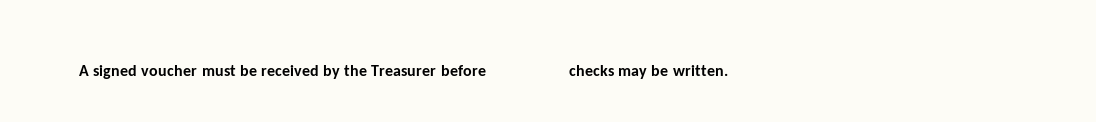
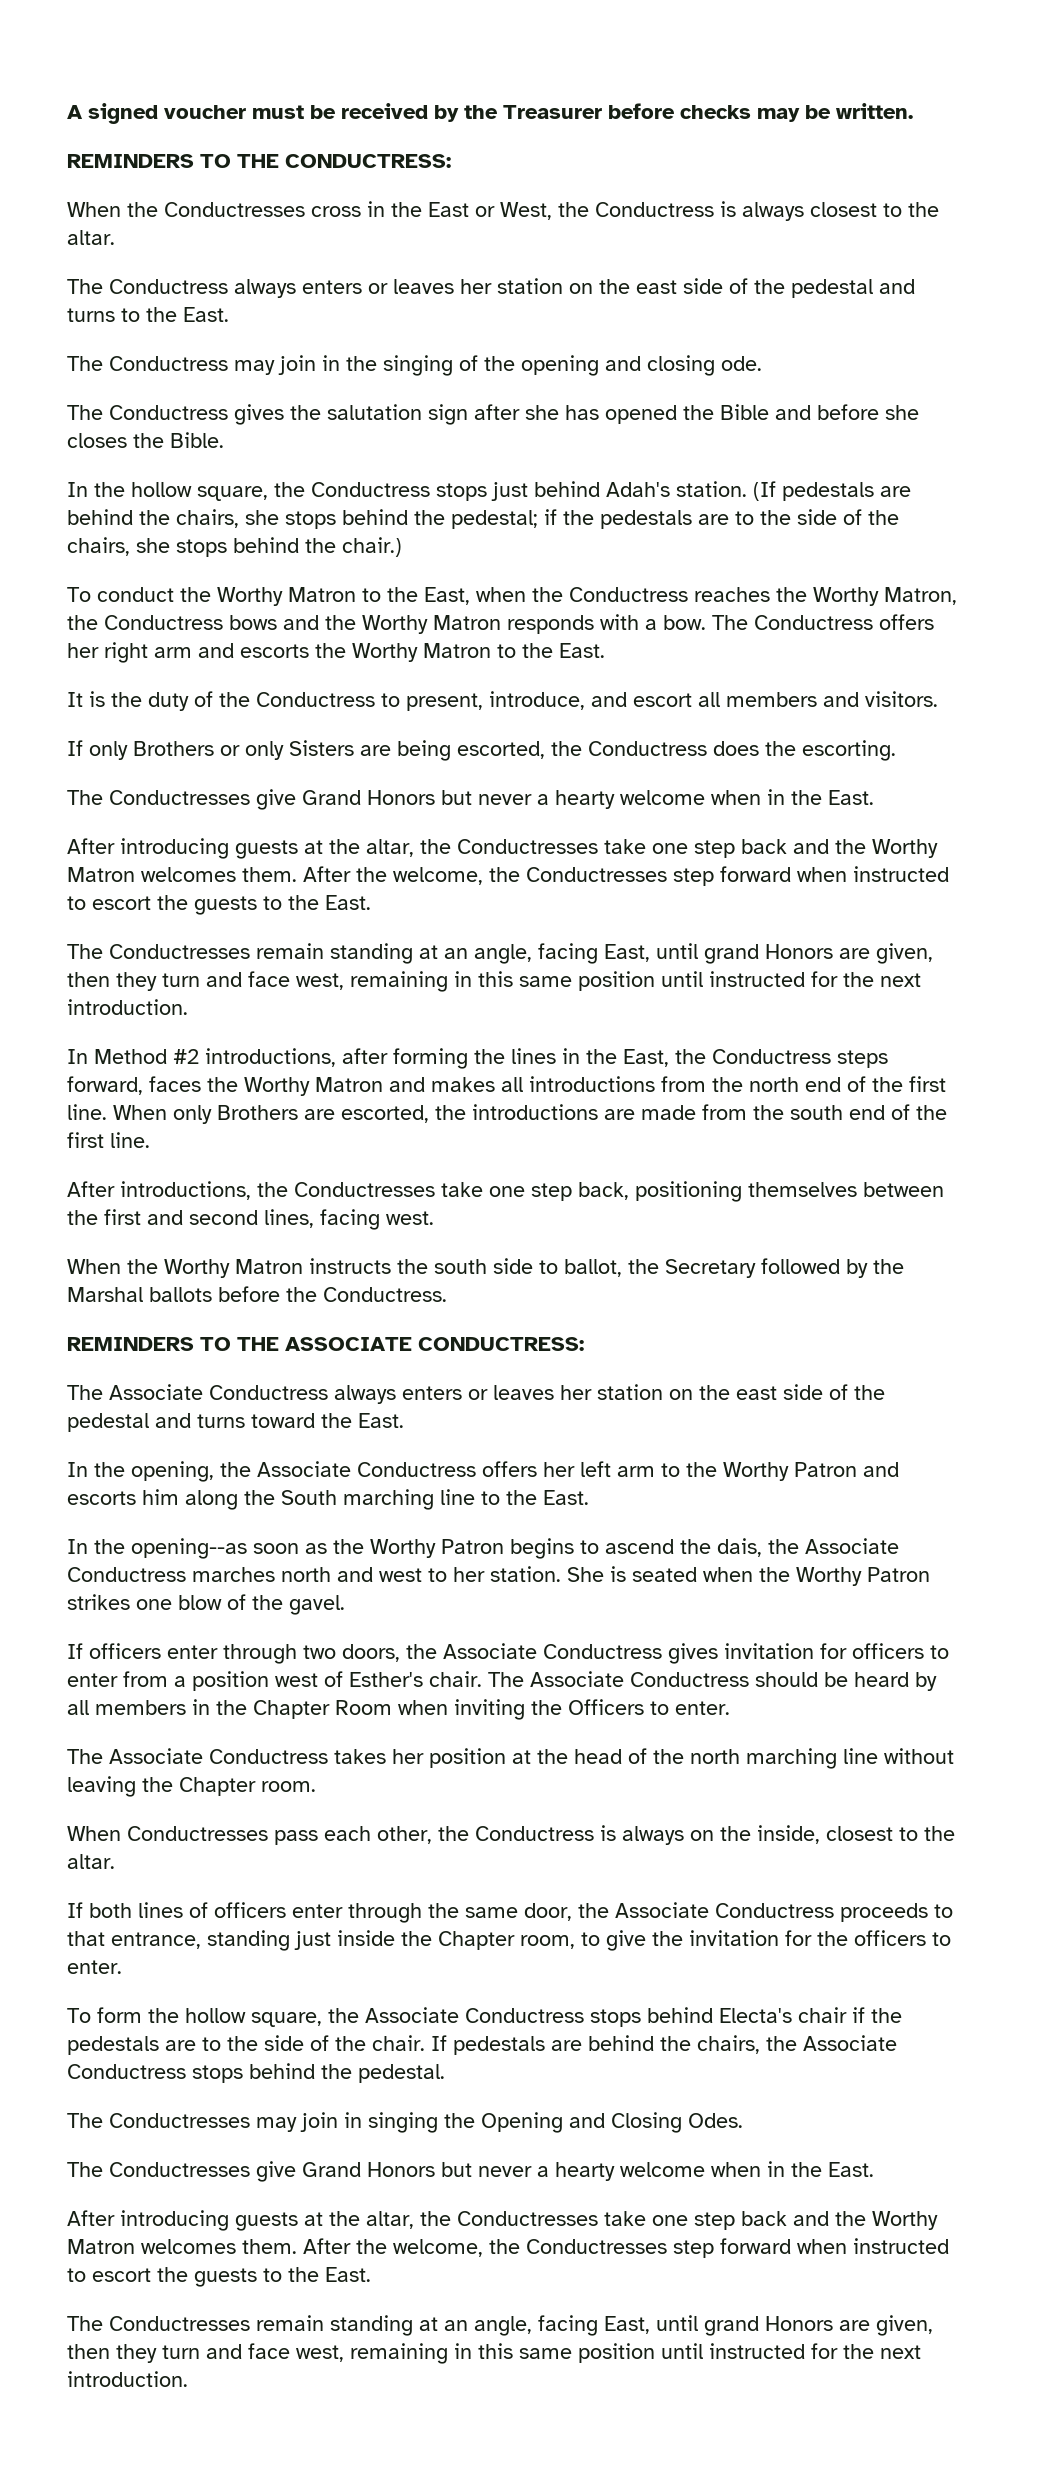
+ REMINDERS TO THE CONDUCTRESS:
+ When the Conductresses cross in the East or West, the Conductress is always closest to the altar.
+ The Conductress always enters or leaves her station on the east side of the pedestal and turns to the East.
+ The Conductress may join in the singing of the opening and closing ode.
+ The Conductress gives the salutation sign after she has opened the Bible and before she closes the Bible.
+ In the hollow square, the Conductress stops just behind Adah's station. (If pedestals are behind the chairs, she stops behind the pedestal; if the pedestals are to the side of the chairs, she stops behind the chair.)
+ To conduct the Worthy Matron to the East, when the Conductress reaches the Worthy Matron, the Conductress bows and the Worthy Matron responds with a bow. The Conductress offers her right arm and escorts the Worthy Matron to the East.
+ It is the duty of the Conductress to present, introduce, and escort all members and visitors.
+ If only Brothers or only Sisters are being escorted, the Conductress does the escorting.
+ The Conductresses give Grand Honors but never a hearty welcome when in the East.
+ After introducing guests at the altar, the Conductresses take one step back and the Worthy Matron welcomes them. After the welcome, the Conductresses step forward when instructed to escort the guests to the East.
+ The Conductresses remain standing at an angle, facing East, until grand Honors are given, then they turn and face west, remaining in this same position until instructed for the next introduction.
+ In Method #2 introductions, after forming the lines in the East, the Conductress steps forward, faces the Worthy Matron and makes all introductions from the north end of the first line. When only Brothers are escorted, the introductions are made from the south end of the first line.
+ After introductions, the Conductresses take one step back, positioning themselves between the first and second lines, facing west.
+ When the Worthy Matron instructs the south side to ballot, the Secretary followed by the Marshal ballots before the Conductress.
+ REMINDERS TO THE ASSOCIATE CONDUCTRESS:
+ The Associate Conductress always enters or leaves her station on the east side of the pedestal and turns toward the East.
+ In the opening, the Associate Conductress offers her left arm to the Worthy Patron and escorts him along the South marching line to the East.
+ In the opening--as soon as the Worthy Patron begins to ascend the dais, the Associate Conductress marches north and west to her station. She is seated when the Worthy Patron strikes one blow of the gavel.
+ If officers enter through two doors, the Associate Conductress gives invitation for officers to enter from a position west of Esther's chair. The Associate Conductress should be heard by all members in the Chapter Room when inviting the Officers to enter.
+ The Associate Conductress takes her position at the head of the north marching line without leaving the Chapter room.
+ When Conductresses pass each other, the Conductress is always on the inside, closest to the altar.
+ If both lines of officers enter through the same door, the Associate Conductress proceeds to that entrance, standing just inside the Chapter room, to give the invitation for the officers to enter.
+ To form the hollow square, the Associate Conductress stops behind Electa's chair if the pedestals are to the side of the chair. If pedestals are behind the chairs, the Associate Conductress stops behind the pedestal.
+ The Conductresses may join in singing the Opening and Closing Odes.
+ The Conductresses give Grand Honors but never a hearty welcome when in the East.
+ After introducing guests at the altar, the Conductresses take one step back and the Worthy Matron welcomes them. After the welcome, the Conductresses step forward when instructed to escort the guests to the East.
+ The Conductresses remain standing at an angle, facing East, until grand Honors are given, then they turn and face west, remaining in this same position until instructed for the next introduction.

